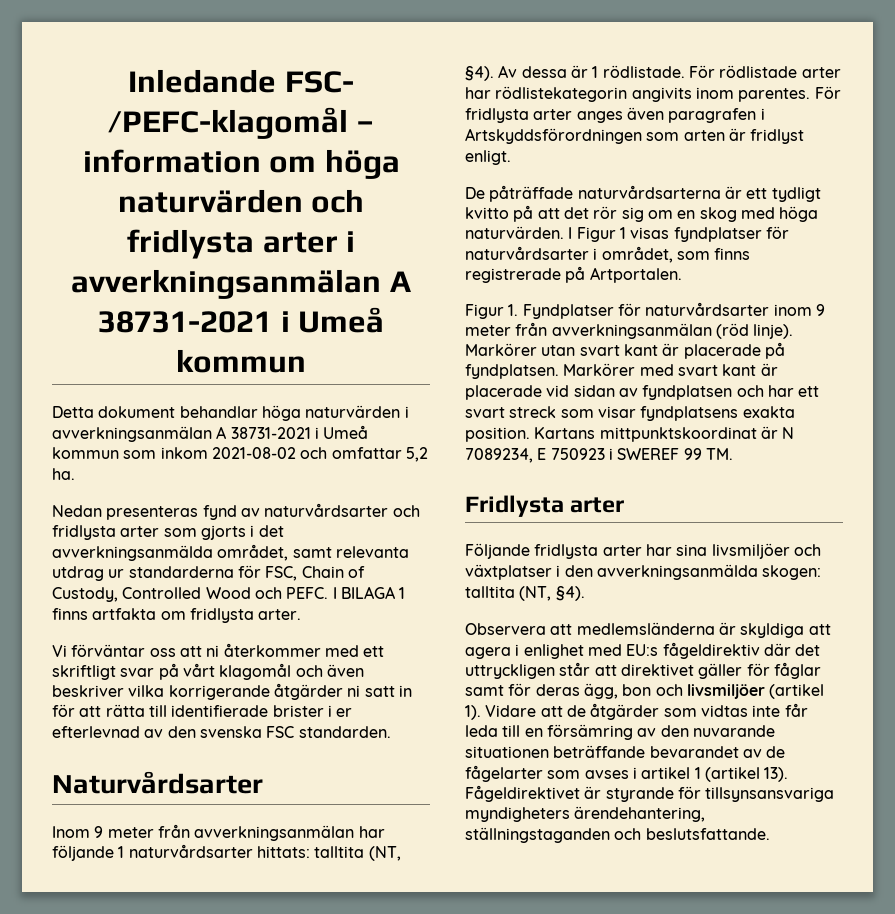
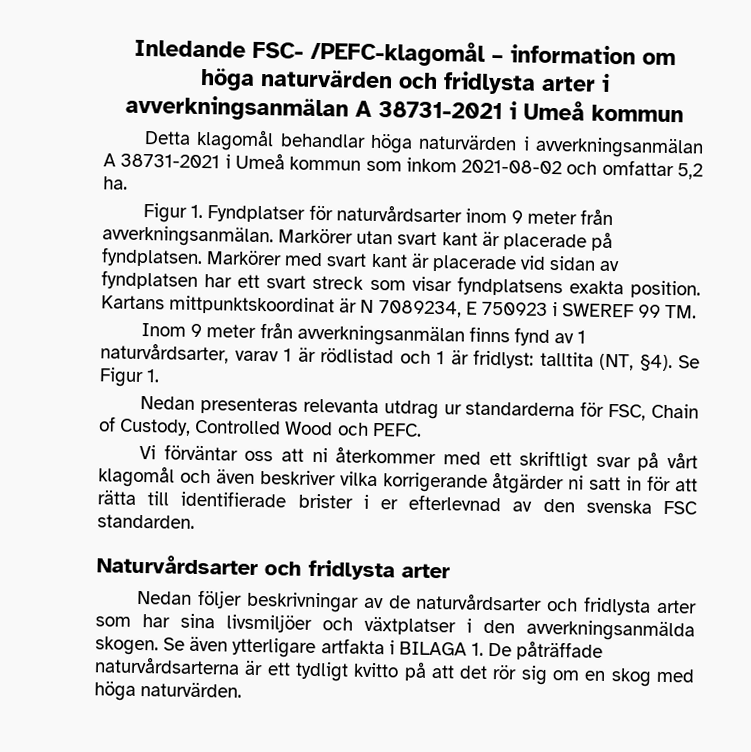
- Detta dokument behandlar höga naturvärden i avverkningsanmälan A 38731-2021 i Umeå kommun som inkom 2021-08-02 och omfattar 5,2 ha.
+ Detta klagomål behandlar höga naturvärden i avverkningsanmälan A 38731-2021 i Umeå kommun som inkom 2021-08-02 och omfattar 5,2 ha.
- Nedan presenteras fynd av naturvårdsarter och fridlysta arter som gjorts i det avverkningsanmälda området, samt relevanta utdrag ur standarderna för FSC, Chain of Custody, Controlled Wood och PEFC. I BILAGA 1 finns artfakta om fridlysta arter.
+ Figur 1. Fyndplatser för naturvårdsarter inom 9 meter från avverkningsanmälan. Markörer utan svart kant är placerade på fyndplatsen. Markörer med svart kant är placerade vid sidan av fyndplatsen har ett svart streck som visar fyndplatsens exakta position. Kartans mittpunktskoordinat är N 7089234, E 750923 i SWEREF 99 TM.
+ Inom 9 meter från avverkningsanmälan finns fynd av 1 naturvårdsarter, varav 1 är rödlistad och 1 är fridlyst: talltita (NT, §4). Se Figur 1.
+ Nedan presenteras relevanta utdrag ur standarderna för FSC, Chain of Custody, Controlled Wood och PEFC.
- Naturvårdsarter
- Inom 9 meter från avverkningsanmälan har följande 1 naturvårdsarter hittats: talltita (NT, §4). Av dessa är 1 rödlistade. För rödlistade arter har rödlistekategorin angivits inom parentes. För fridlysta arter anges även paragrafen i Artskyddsförordningen som arten är fridlyst enligt.
- De påträffade naturvårdsarterna är ett tydligt kvitto på att det rör sig om en skog med höga naturvärden. I Figur 1 visas fyndplatser för naturvårdsarter i området, som finns registrerade på Artportalen.
- Figur 1. Fyndplatser för naturvårdsarter inom 9 meter från avverkningsanmälan (röd linje). Markörer utan svart kant är placerade på fyndplatsen. Markörer med svart kant är placerade vid sidan av fyndplatsen och har ett svart streck som visar fyndplatsens exakta position. Kartans mittpunktskoordinat är N 7089234, E 750923 i SWEREF 99 TM.
- Fridlysta arter
- Följande fridlysta arter har sina livsmiljöer och växtplatser i den avverkningsanmälda skogen: talltita (NT, §4).
- Observera att medlemsländerna är skyldiga att agera i enlighet med EU:s fågeldirektiv där det uttryckligen står att direktivet gäller för fåglar samt för deras ägg, bon och livsmiljöer (artikel 1). Vidare att de åtgärder som vidtas inte får leda till en försämring av den nuvarande situationen beträffande bevarandet av de fågelarter som avses i artikel 1 (artikel 13). Fågeldirektivet är styrande för tillsynsansvariga myndigheters ärendehantering, ställningstaganden och beslutsfattande.
+ Naturvårdsarter och fridlysta arter
+ Nedan följer beskrivningar av de naturvårdsarter och fridlysta arter som har sina livsmiljöer och växtplatser i den avverkningsanmälda skogen. Se även ytterligare artfakta i BILAGA 1. De påträffade naturvårdsarterna är ett tydligt kvitto på att det rör sig om en skog med höga naturvärden.

